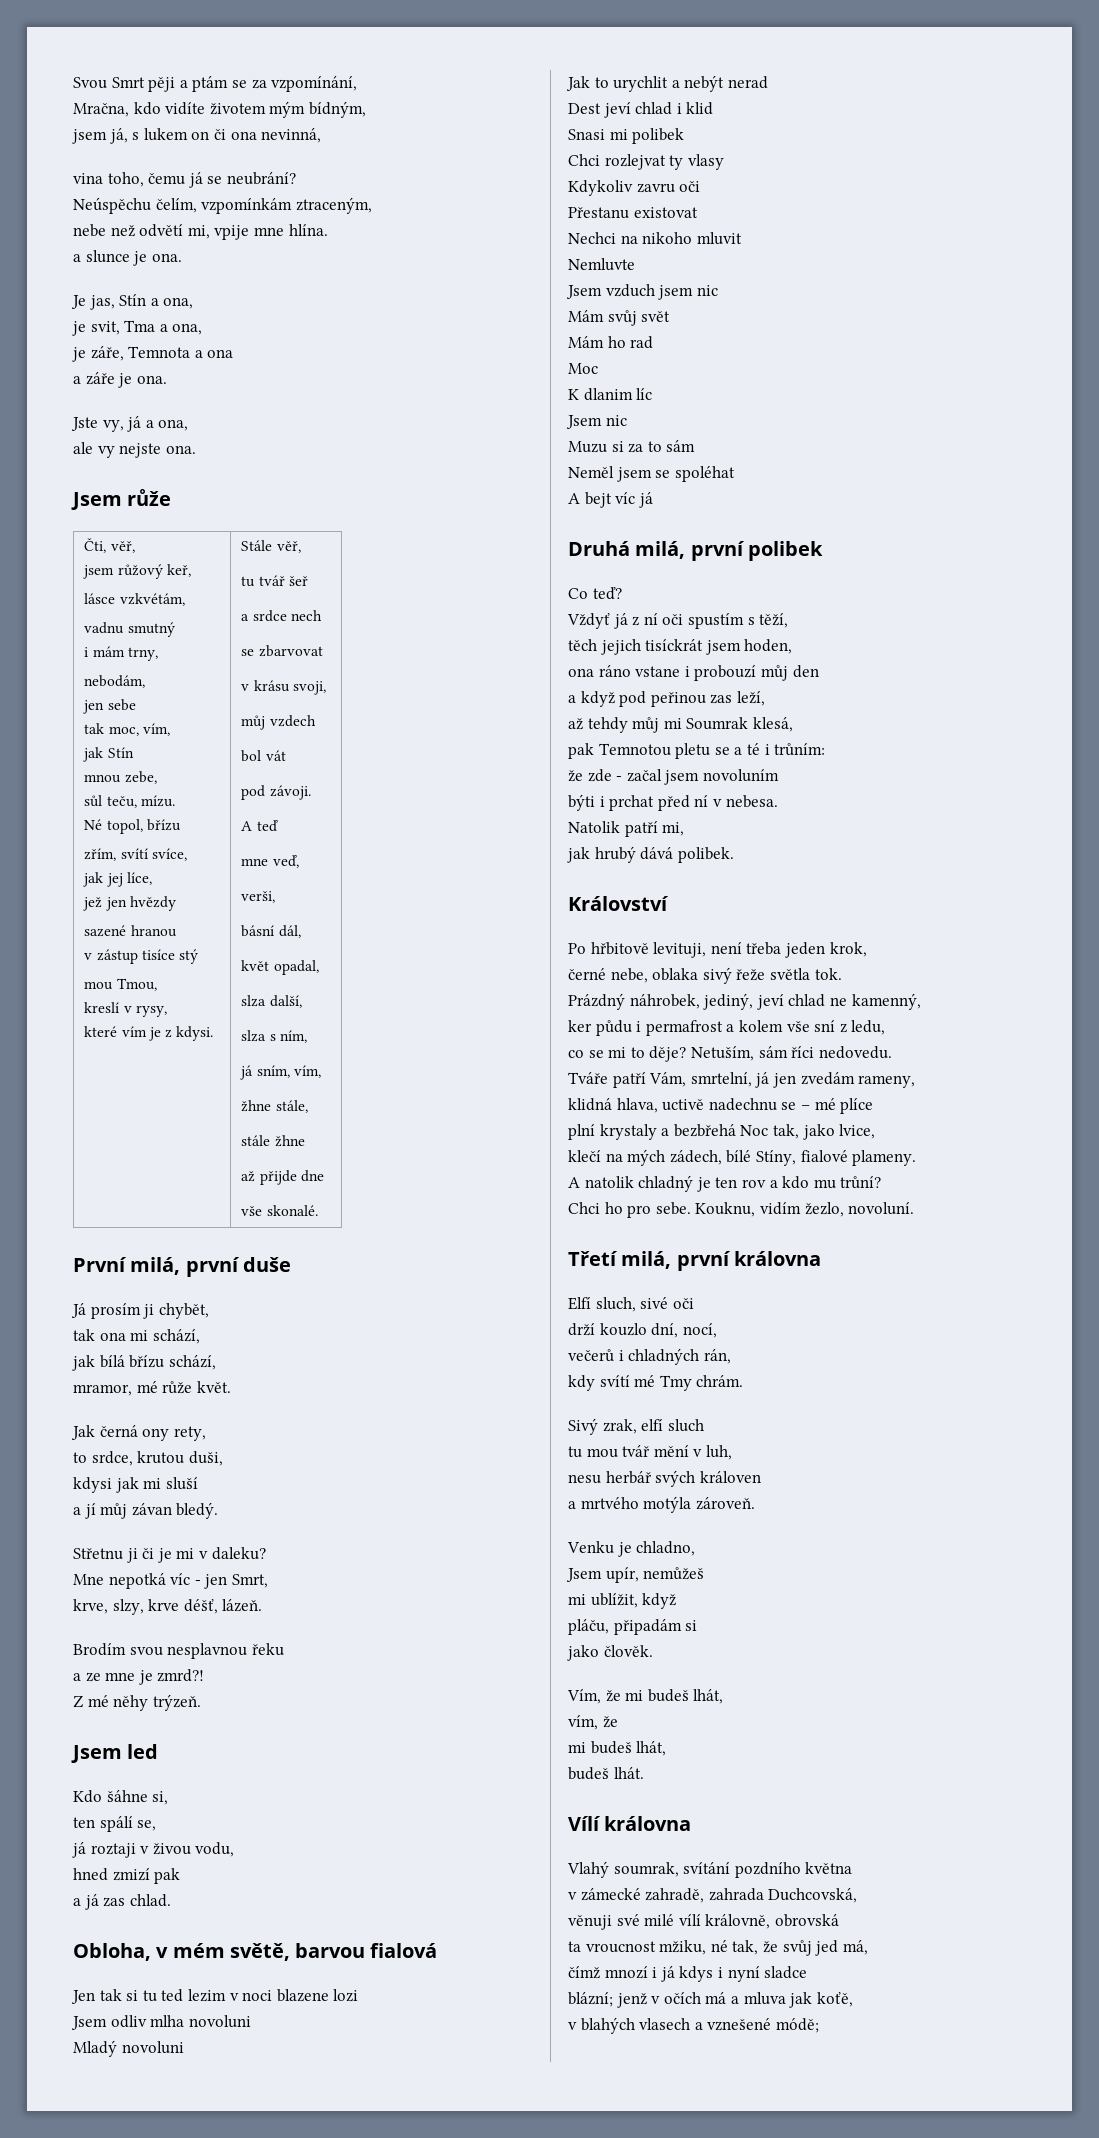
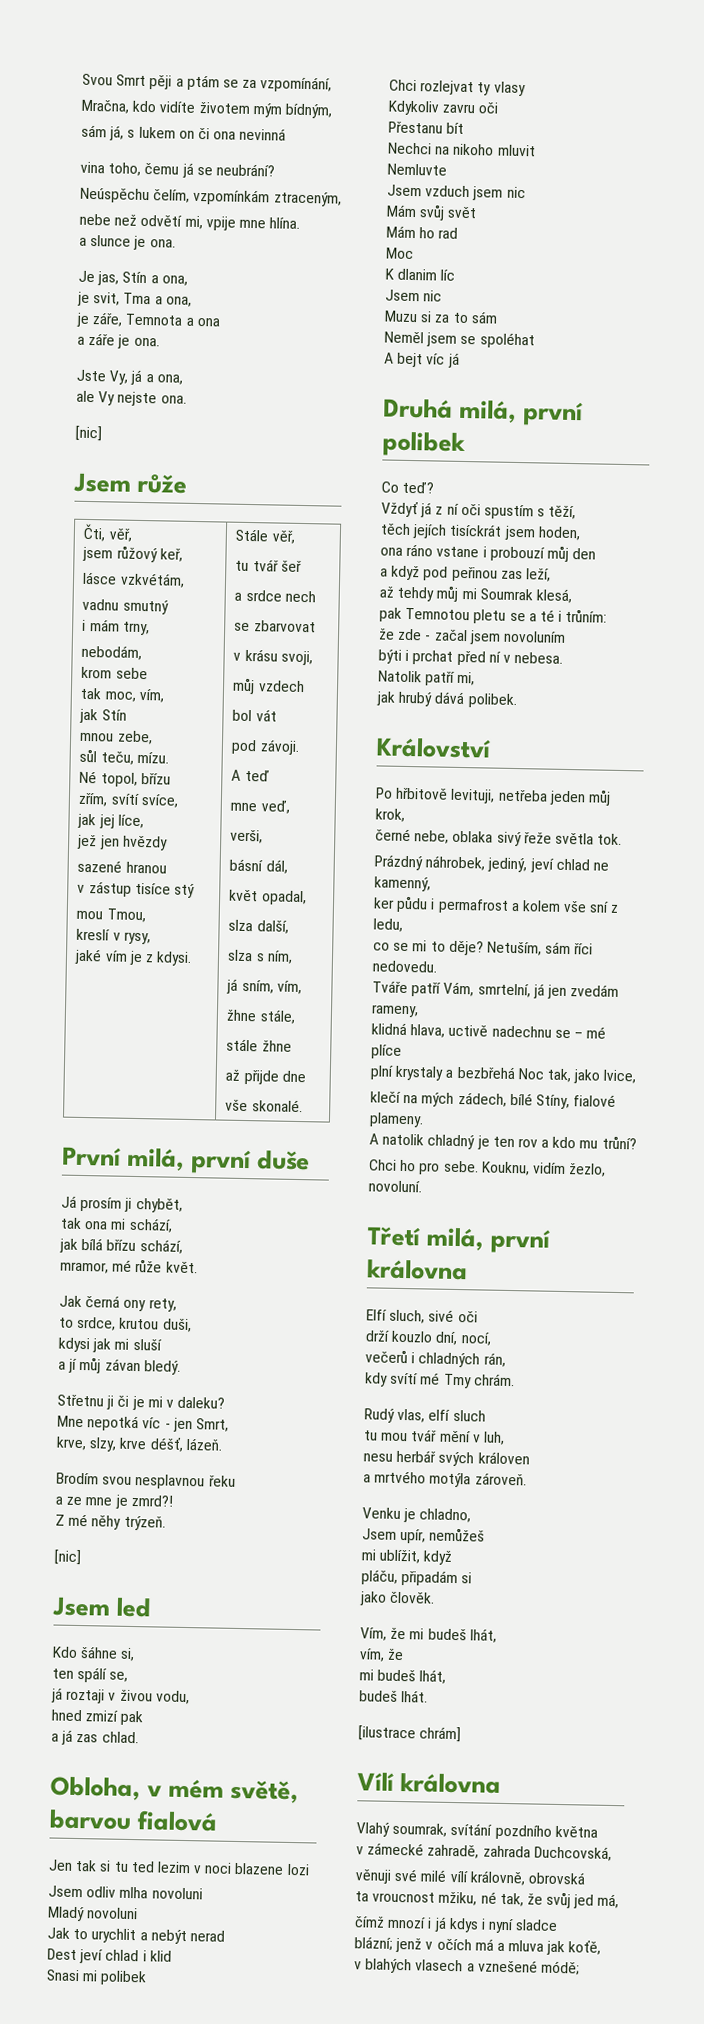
- jsem já, s lukem on či ona nevinná,
+ sám já, s lukem on či ona nevinná
- Jste vy, já a ona,
+ Jste Vy, já a ona,
- ale vy nejste ona.
+ ale Vy nejste ona.
+ [nic]
- jen sebe
+ krom sebe
- které vím je z kdysi.
+ jaké vím je z kdysi.
  Z mé něhy trýzeň.
+ [nic]
- Přestanu existovat
+ Přestanu bít
- těch jejich tisíckrát jsem hoden,
+ těch jejích tisíckrát jsem hoden,
- Po hřbitově levituji, není třeba jeden krok,
+ Po hřbitově levituji, netřeba jeden můj krok,
- Sivý zrak, elfí sluch
+ Rudý vlas, elfí sluch
+ [ilustrace chrám]

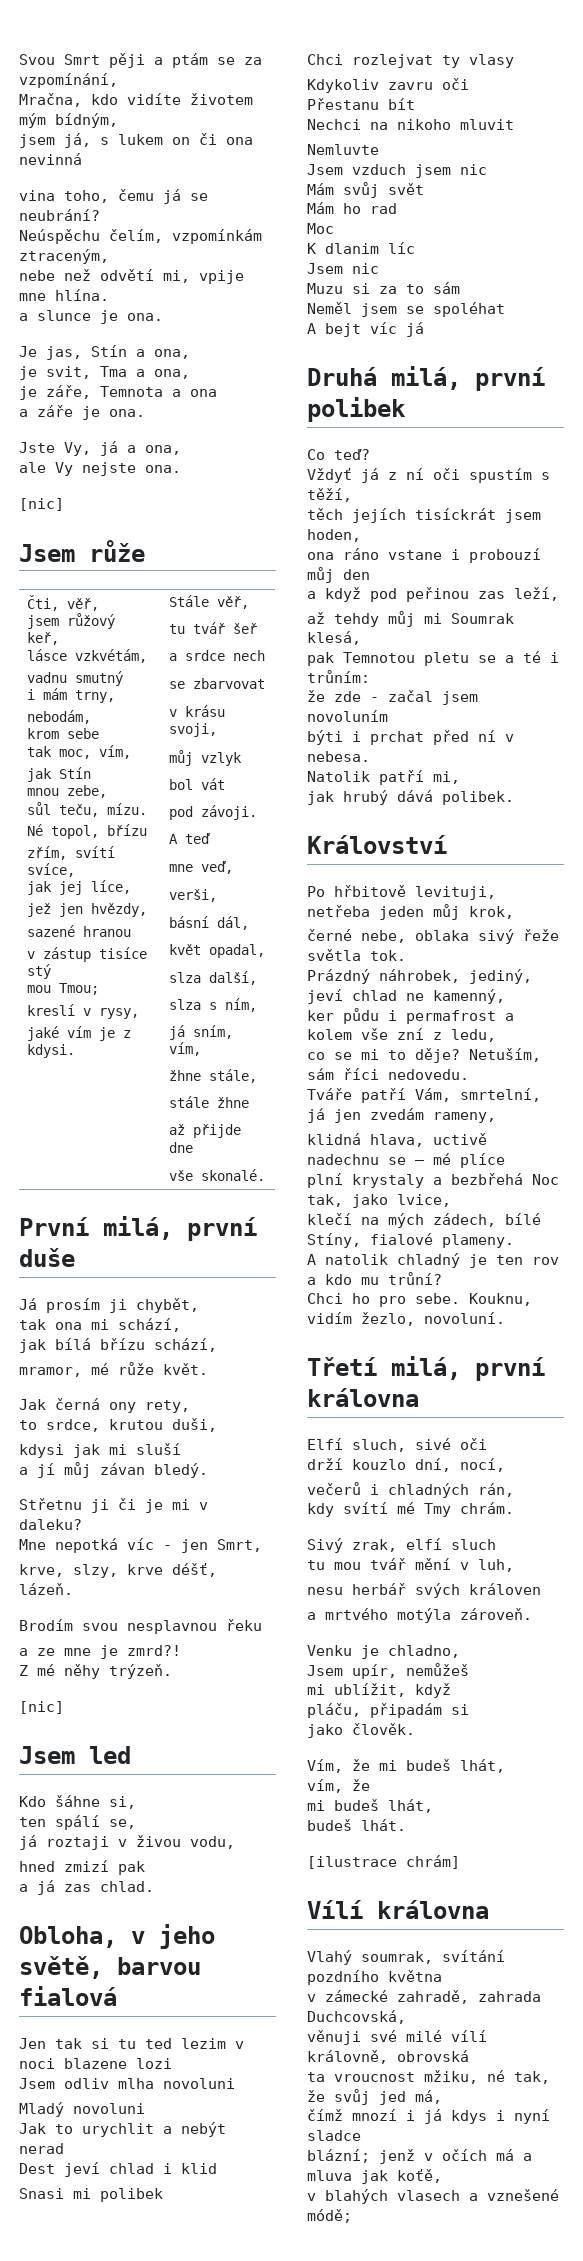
- sám já, s lukem on či ona nevinná
+ jsem já, s lukem on či ona nevinná
- jež jen hvězdy
+ jež jen hvězdy,
- mou Tmou,
+ mou Tmou;
- můj vzdech
+ můj vzlyk
- Obloha, v mém světě, barvou fialová
+ Obloha, v jeho světě, barvou fialová
- ker půdu i permafrost a kolem vše sní z ledu,
+ ker půdu i permafrost a kolem vše zní z ledu,
- Rudý vlas, elfí sluch
+ Sivý zrak, elfí sluch

